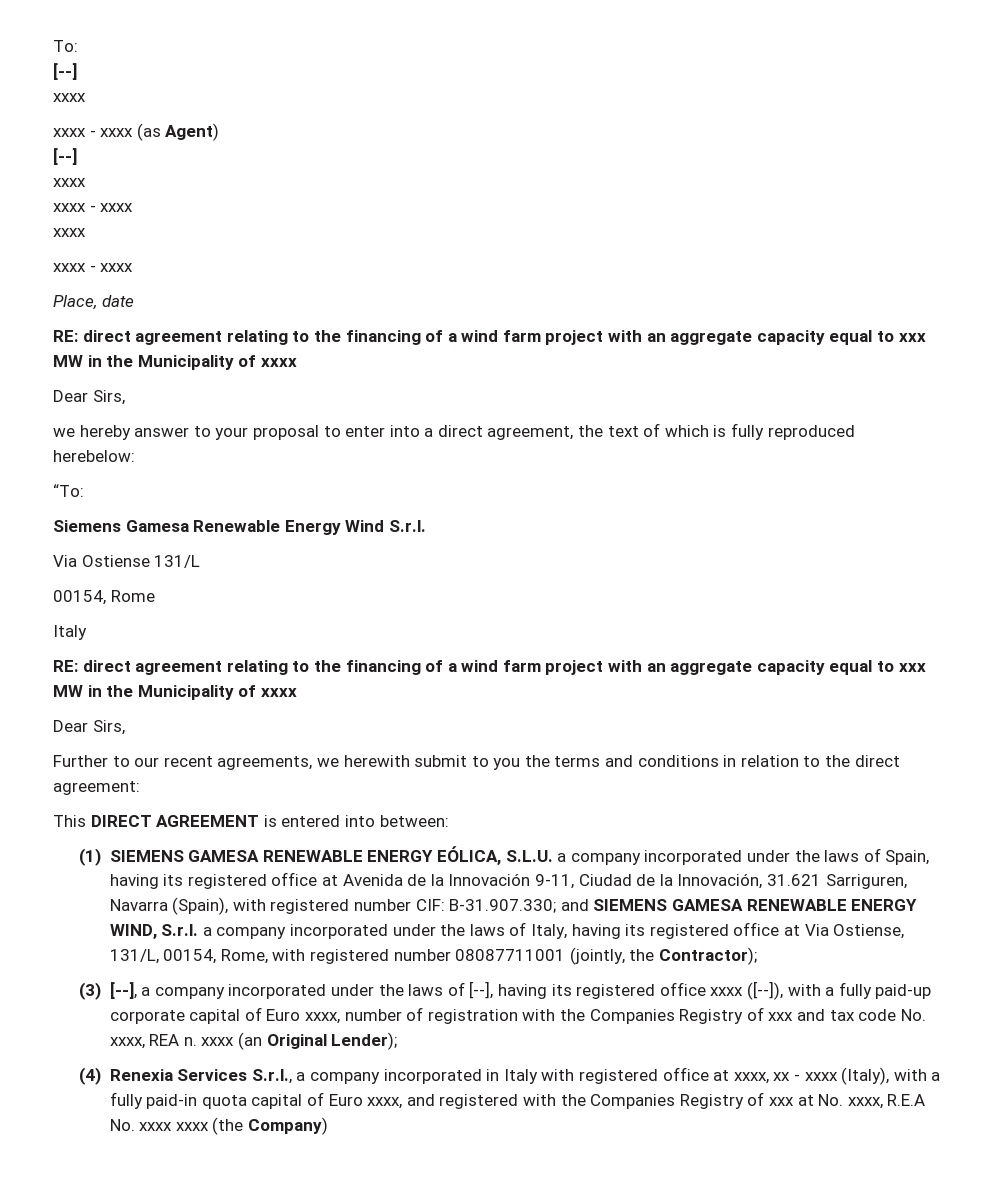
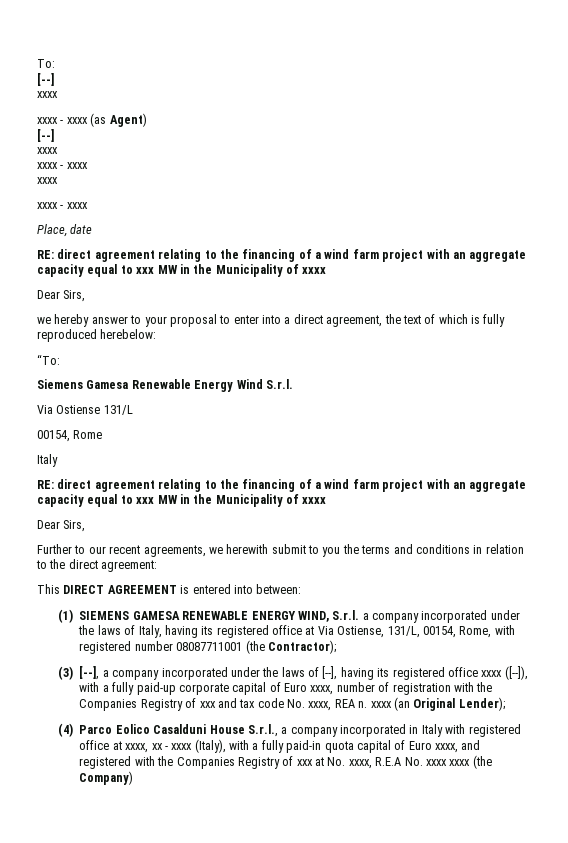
- (1) SIEMENS GAMESA RENEWABLE ENERGY EÓLICA, S.L.U. a company incorporated under the laws of Spain, having its registered office at Avenida de la Innovación 9-11, Ciudad de la Innovación, 31.621 Sarriguren, Navarra (Spain), with registered number CIF: B-31.907.330; and SIEMENS GAMESA RENEWABLE ENERGY WIND, S.r.l. a company incorporated under the laws of Italy, having its registered office at Via Ostiense, 131/L, 00154, Rome, with registered number 08087711001 (jointly, the Contractor);
+ (1) SIEMENS GAMESA RENEWABLE ENERGY WIND, S.r.l. a company incorporated under the laws of Italy, having its registered office at Via Ostiense, 131/L, 00154, Rome, with registered number 08087711001 (the Contractor);
- (4) Renexia Services S.r.l., a company incorporated in Italy with registered office at xxxx, xx - xxxx (Italy), with a fully paid-in quota capital of Euro xxxx, and registered with the Companies Registry of xxx at No. xxxx, R.E.A No. xxxx xxxx (the Company)
+ (4) Parco Eolico Casalduni House S.r.l., a company incorporated in Italy with registered office at xxxx, xx - xxxx (Italy), with a fully paid-in quota capital of Euro xxxx, and registered with the Companies Registry of xxx at No. xxxx, R.E.A No. xxxx xxxx (the Company)

